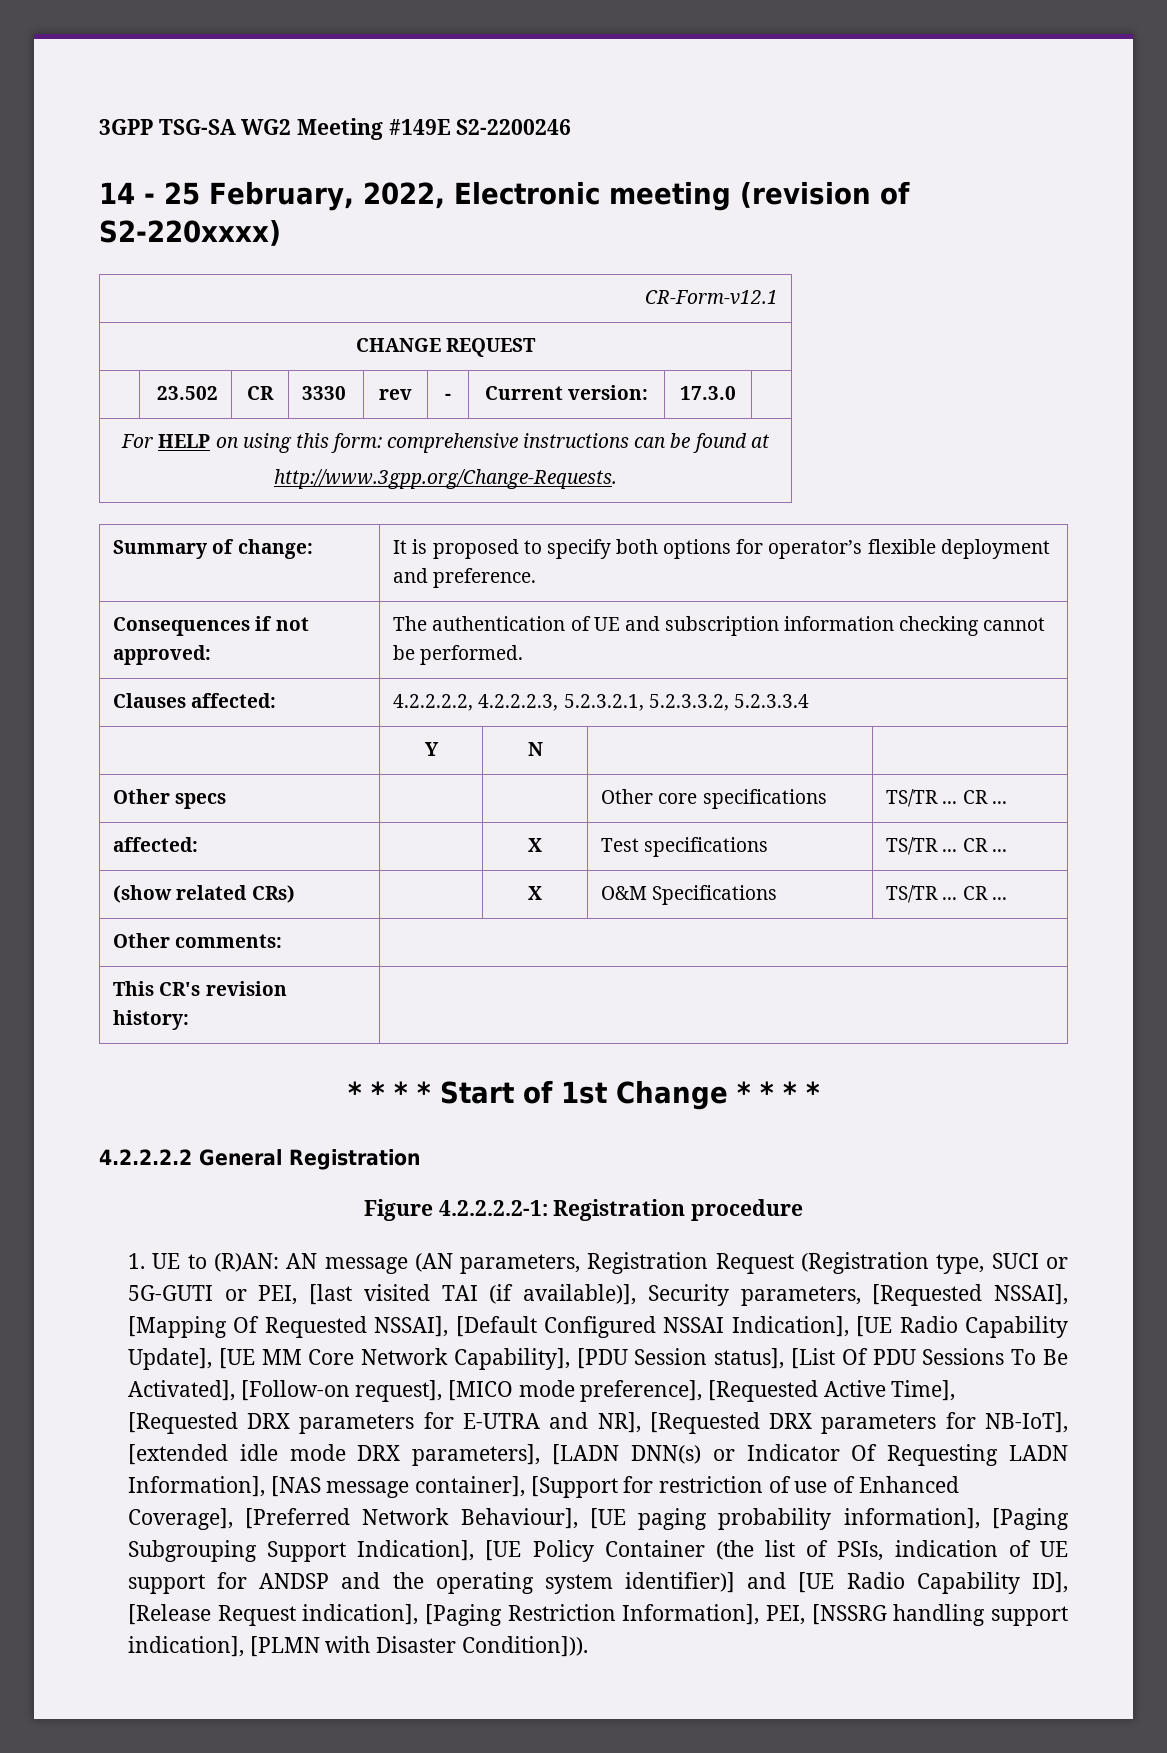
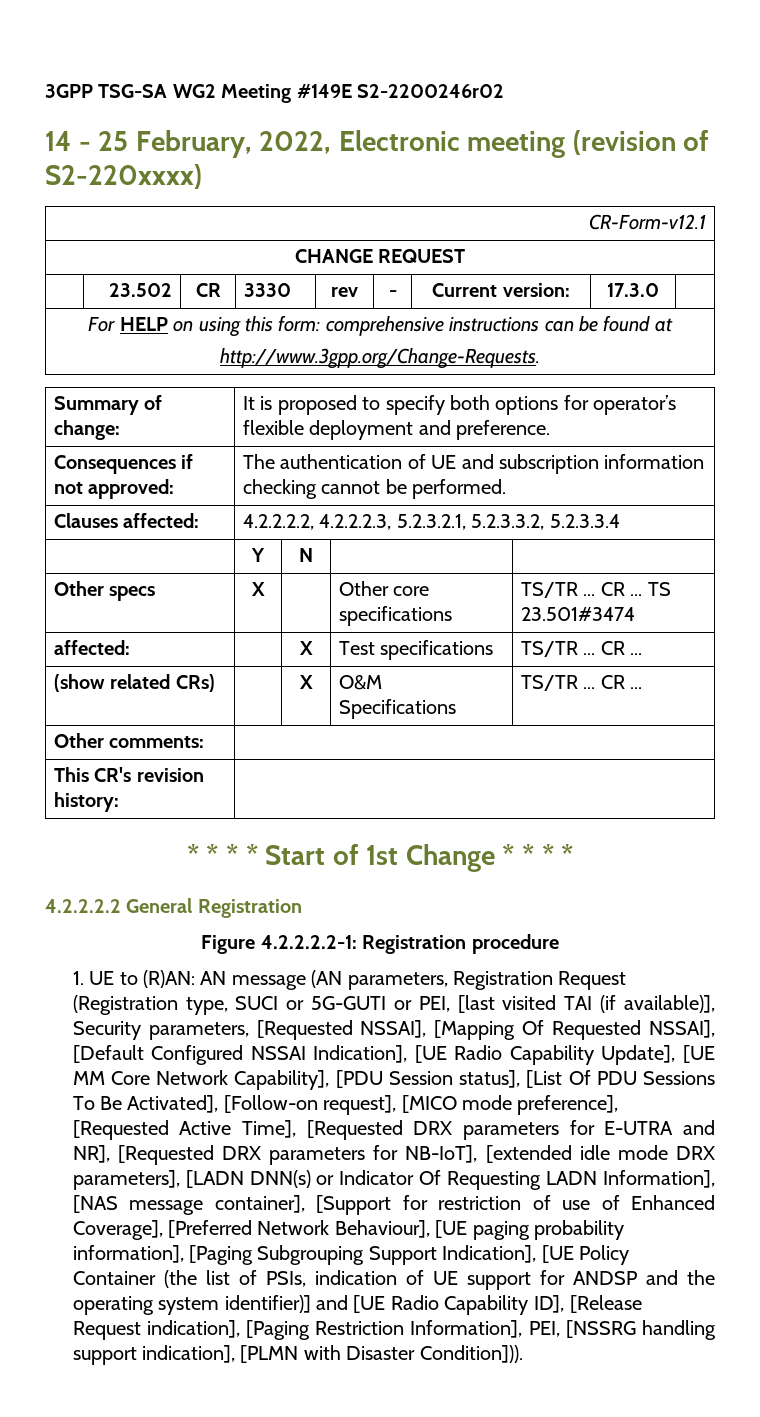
- 3GPP TSG-SA WG2 Meeting #149E S2-2200246
+ 3GPP TSG-SA WG2 Meeting #149E S2-2200246r02
- Other specs | | | Other core specifications | TS/TR ... CR ...
+ Other specs | X | | Other core specifications | TS/TR ... CR ... TS 23.501#3474

